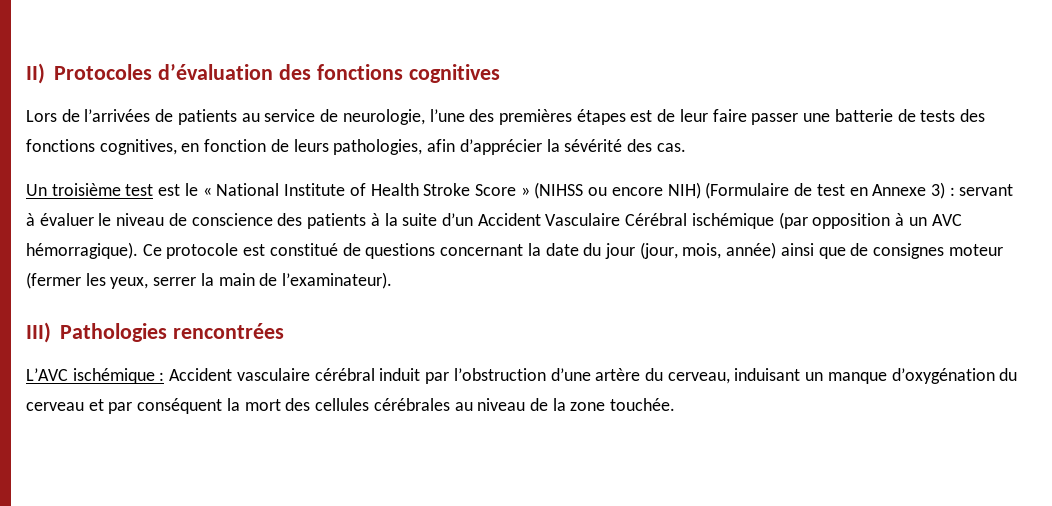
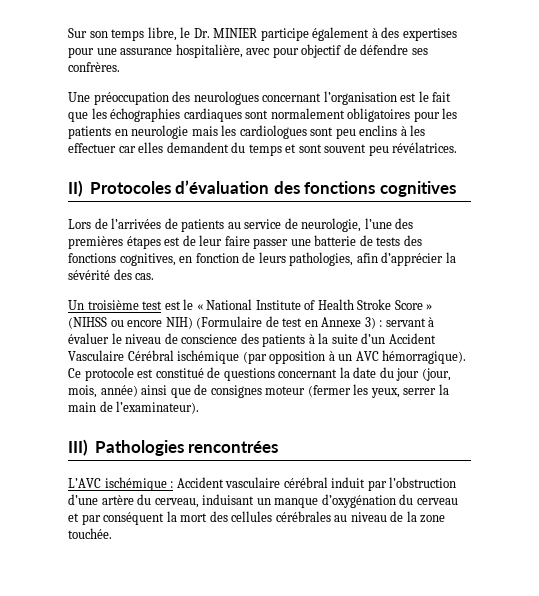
+ Sur son temps libre, le Dr. MINIER participe également à des expertises pour une assurance hospitalière, avec pour objectif de défendre ses confrères.
+ Une préoccupation des neurologues concernant l’organisation est le fait que les échographies cardiaques sont normalement obligatoires pour les patients en neurologie mais les cardiologues sont peu enclins à les effectuer car elles demandent du temps et sont souvent peu révélatrices.

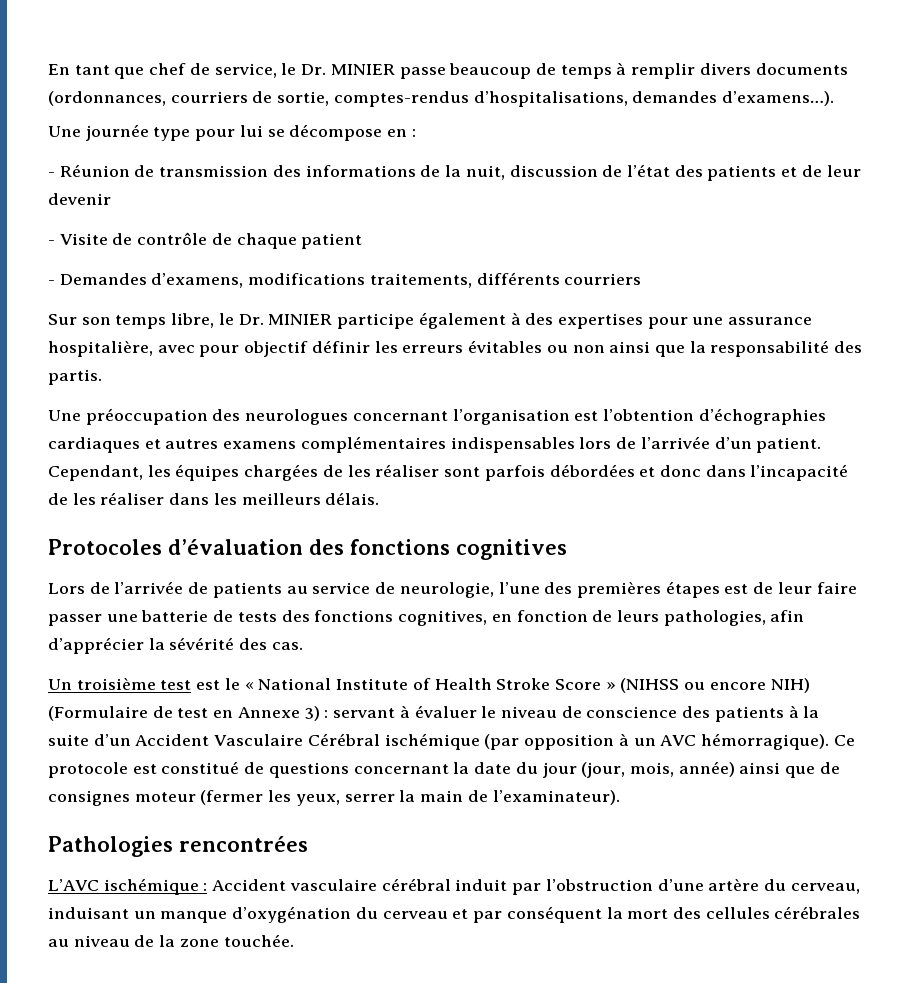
+ En tant que chef de service, le Dr. MINIER passe beaucoup de temps à remplir divers documents (ordonnances, courriers de sortie, comptes-rendus d’hospitalisations, demandes d’examens…).
+ Une journée type pour lui se décompose en :
+ - Réunion de transmission des informations de la nuit, discussion de l’état des patients et de leur devenir
+ - Visite de contrôle de chaque patient
+ - Demandes d’examens, modifications traitements, différents courriers
- Sur son temps libre, le Dr. MINIER participe également à des expertises pour une assurance hospitalière, avec pour objectif de défendre ses confrères.
+ Sur son temps libre, le Dr. MINIER participe également à des expertises pour une assurance hospitalière, avec pour objectif définir les erreurs évitables ou non ainsi que la responsabilité des partis.
- Une préoccupation des neurologues concernant l’organisation est le fait que les échographies cardiaques sont normalement obligatoires pour les patients en neurologie mais les cardiologues sont peu enclins à les effectuer car elles demandent du temps et sont souvent peu révélatrices.
- II) Protocoles d’évaluation des fonctions cognitives
+ Une préoccupation des neurologues concernant l’organisation est l’obtention d’échographies cardiaques et autres examens complémentaires indispensables lors de l’arrivée d’un patient. Cependant, les équipes chargées de les réaliser sont parfois débordées et donc dans l’incapacité de les réaliser dans les meilleurs délais.
+ Protocoles d’évaluation des fonctions cognitives
- Lors de l’arrivées de patients au service de neurologie, l’une des premières étapes est de leur faire passer une batterie de tests des fonctions cognitives, en fonction de leurs pathologies, afin d’apprécier la sévérité des cas.
+ Lors de l’arrivée de patients au service de neurologie, l’une des premières étapes est de leur faire passer une batterie de tests des fonctions cognitives, en fonction de leurs pathologies, afin d’apprécier la sévérité des cas.
- III) Pathologies rencontrées
+ Pathologies rencontrées

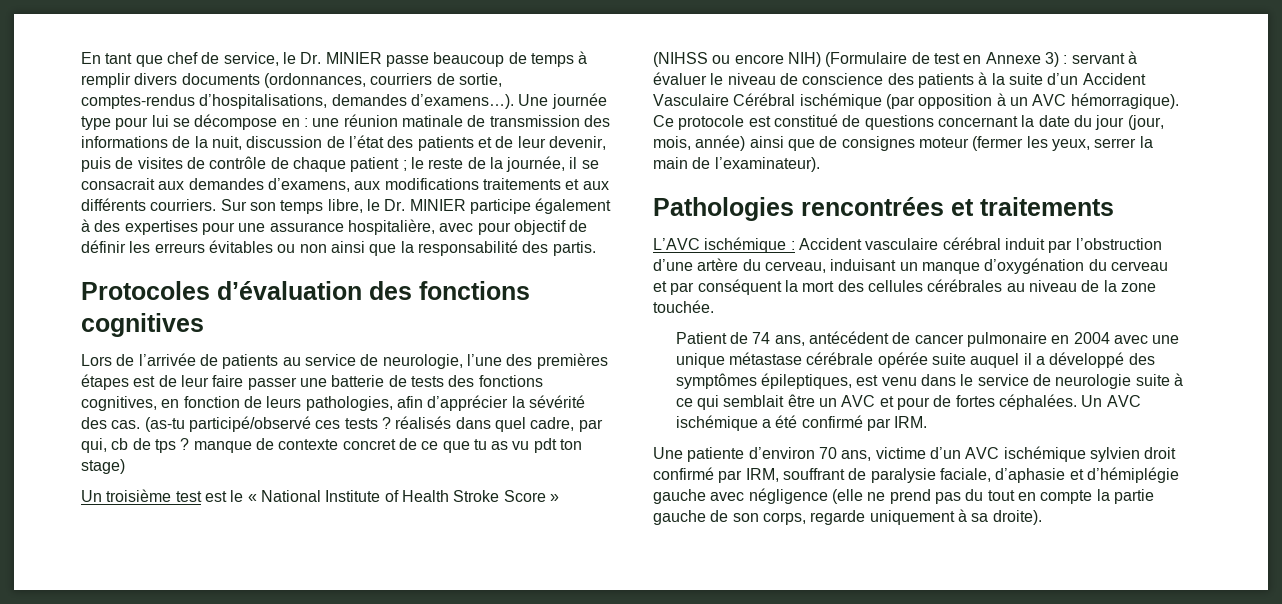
- En tant que chef de service, le Dr. MINIER passe beaucoup de temps à remplir divers documents (ordonnances, courriers de sortie, comptes-rendus d’hospitalisations, demandes d’examens…).
- Une journée type pour lui se décompose en :
- - Réunion de transmission des informations de la nuit, discussion de l’état des patients et de leur devenir
- - Visite de contrôle de chaque patient
- - Demandes d’examens, modifications traitements, différents courriers
- Sur son temps libre, le Dr. MINIER participe également à des expertises pour une assurance hospitalière, avec pour objectif définir les erreurs évitables ou non ainsi que la responsabilité des partis.
+ En tant que chef de service, le Dr. MINIER passe beaucoup de temps à remplir divers documents (ordonnances, courriers de sortie, comptes-rendus d’hospitalisations, demandes d’examens…). Une journée type pour lui se décompose en : une réunion matinale de transmission des informations de la nuit, discussion de l’état des patients et de leur devenir, puis de visites de contrôle de chaque patient ; le reste de la journée, il se consacrait aux demandes d’examens, aux modifications traitements et aux différents courriers. Sur son temps libre, le Dr. MINIER participe également à des expertises pour une assurance hospitalière, avec pour objectif de définir les erreurs évitables ou non ainsi que la responsabilité des partis.
- Une préoccupation des neurologues concernant l’organisation est l’obtention d’échographies cardiaques et autres examens complémentaires indispensables lors de l’arrivée d’un patient. Cependant, les équipes chargées de les réaliser sont parfois débordées et donc dans l’incapacité de les réaliser dans les meilleurs délais.
+ (as-tu participé/observé ces tests ? réalisés dans quel cadre, par qui, cb de tps ? manque de contexte concret de ce que tu as vu pdt ton stage)
- Pathologies rencontrées
+ Pathologies rencontrées et traitements
+ Patient de 74 ans, antécédent de cancer pulmonaire en 2004 avec une unique métastase cérébrale opérée suite auquel il a développé des symptômes épileptiques, est venu dans le service de neurologie suite à ce qui semblait être un AVC et pour de fortes céphalées. Un AVC ischémique a été confirmé par IRM.
+ Une patiente d’environ 70 ans, victime d’un AVC ischémique sylvien droit confirmé par IRM, souffrant de paralysie faciale, d’aphasie et d’hémiplégie gauche avec négligence (elle ne prend pas du tout en compte la partie gauche de son corps, regarde uniquement à sa droite).

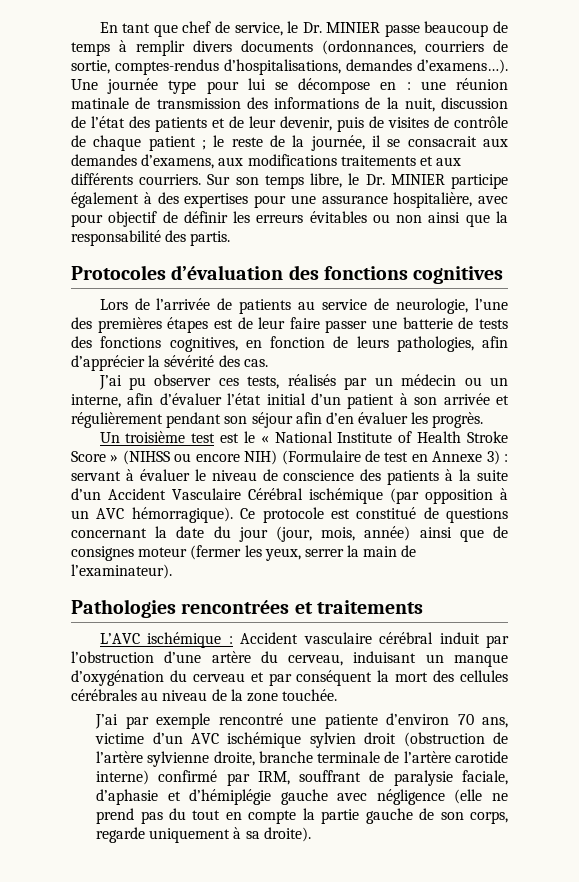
- Lors de l’arrivée de patients au service de neurologie, l’une des premières étapes est de leur faire passer une batterie de tests des fonctions cognitives, en fonction de leurs pathologies, afin d’apprécier la sévérité des cas. (as-tu participé/observé ces tests ? réalisés dans quel cadre, par qui, cb de tps ? manque de contexte concret de ce que tu as vu pdt ton stage)
+ Lors de l’arrivée de patients au service de neurologie, l’une des premières étapes est de leur faire passer une batterie de tests des fonctions cognitives, en fonction de leurs pathologies, afin d’apprécier la sévérité des cas.
+ J’ai pu observer ces tests, réalisés par un médecin ou un interne, afin d’évaluer l’état initial d’un patient à son arrivée et régulièrement pendant son séjour afin d’en évaluer les progrès.
- Patient de 74 ans, antécédent de cancer pulmonaire en 2004 avec une unique métastase cérébrale opérée suite auquel il a développé des symptômes épileptiques, est venu dans le service de neurologie suite à ce qui semblait être un AVC et pour de fortes céphalées. Un AVC ischémique a été confirmé par IRM.
- Une patiente d’environ 70 ans, victime d’un AVC ischémique sylvien droit confirmé par IRM, souffrant de paralysie faciale, d’aphasie et d’hémiplégie gauche avec négligence (elle ne prend pas du tout en compte la partie gauche de son corps, regarde uniquement à sa droite).
+ J’ai par exemple rencontré une patiente d’environ 70 ans, victime d’un AVC ischémique sylvien droit (obstruction de l’artère sylvienne droite, branche terminale de l’artère carotide interne) confirmé par IRM, souffrant de paralysie faciale, d’aphasie et d’hémiplégie gauche avec négligence (elle ne prend pas du tout en compte la partie gauche de son corps, regarde uniquement à sa droite).

